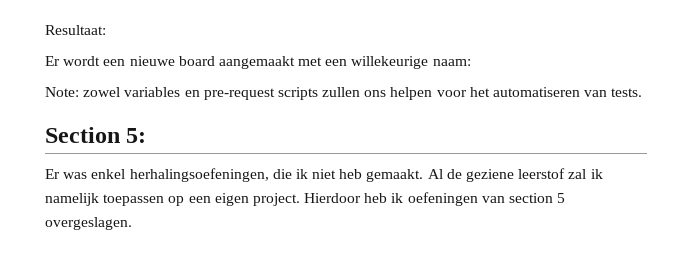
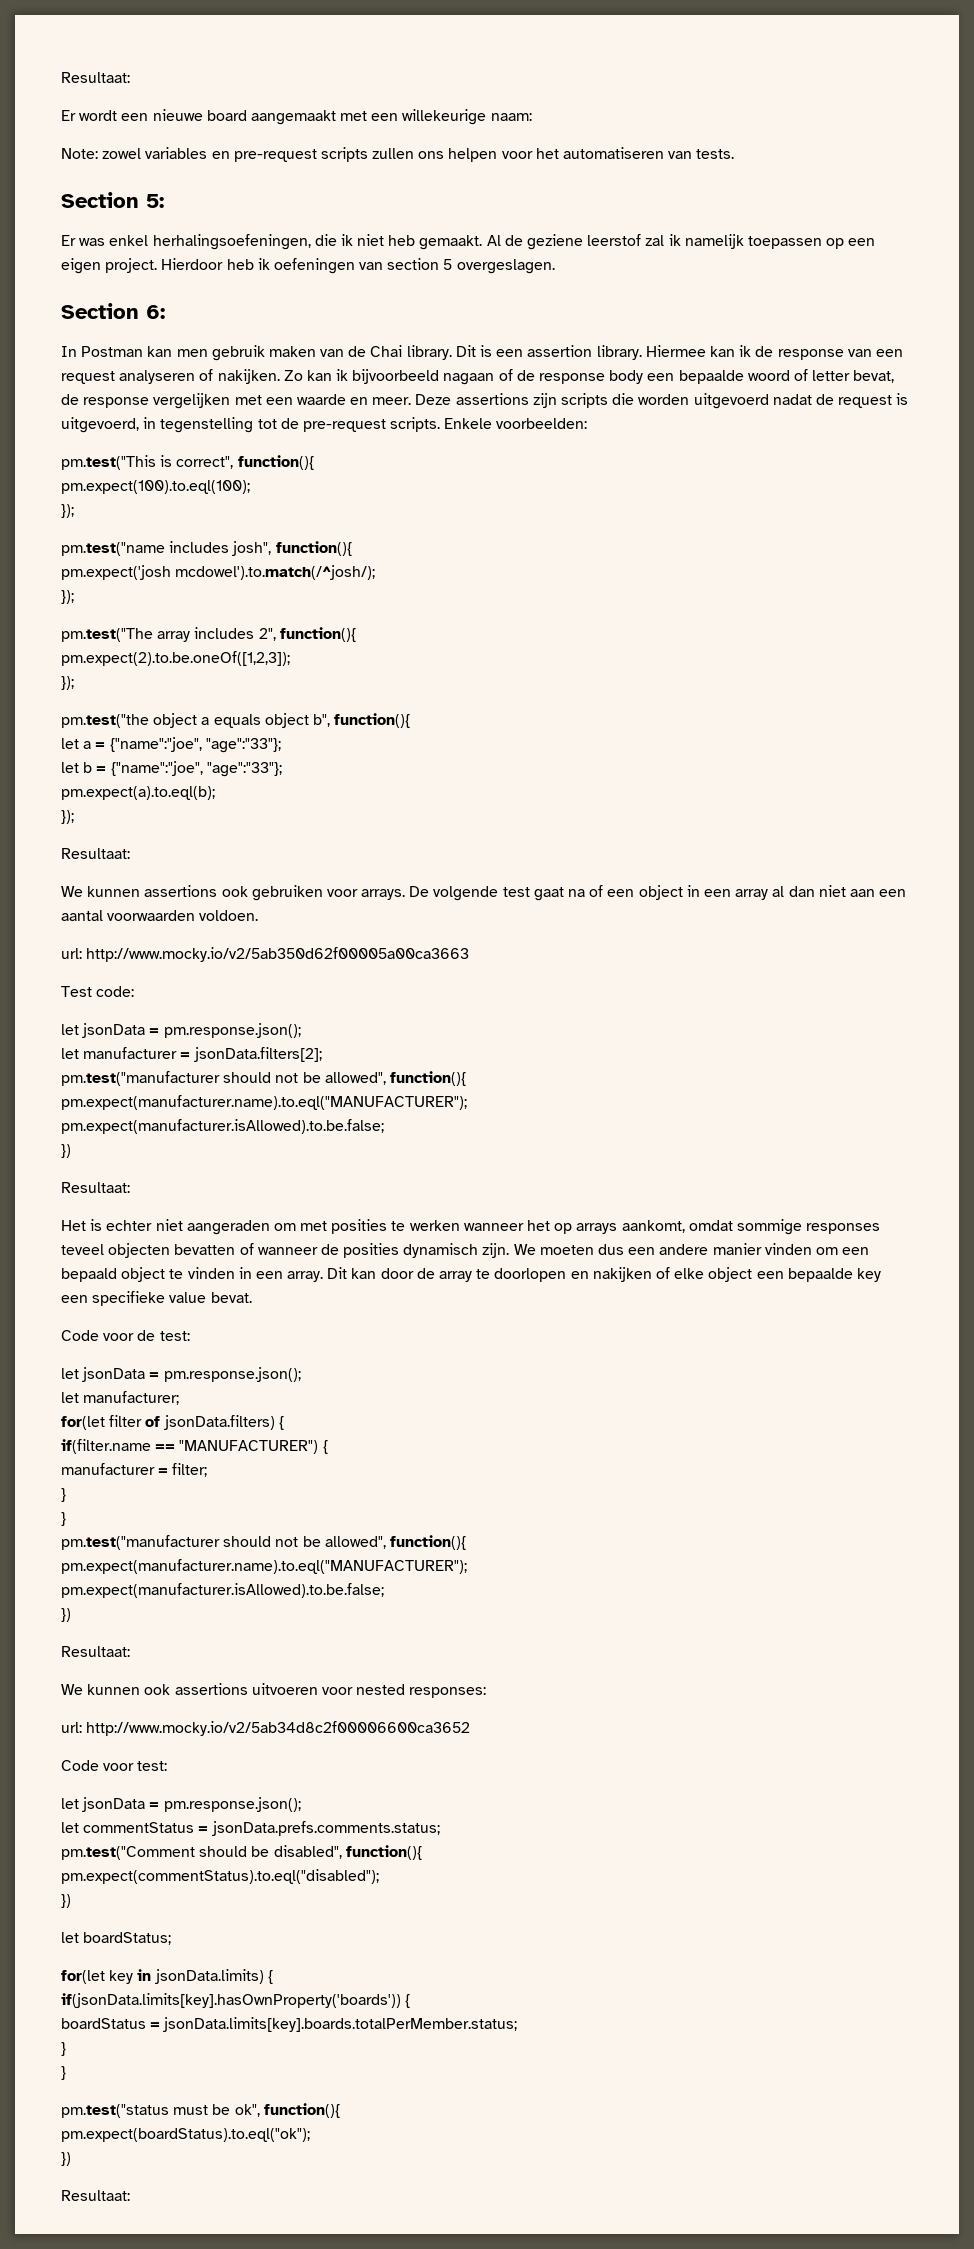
+ Section 6:
+ In Postman kan men gebruik maken van de Chai library. Dit is een assertion library. Hiermee kan ik de response van een request analyseren of nakijken. Zo kan ik bijvoorbeeld nagaan of de response body een bepaalde woord of letter bevat, de response vergelijken met een waarde en meer. Deze assertions zijn scripts die worden uitgevoerd nadat de request is uitgevoerd, in tegenstelling tot de pre-request scripts. Enkele voorbeelden:
+ pm.test("This is correct", function(){
+ pm.expect(100).to.eql(100);
+ });
+ pm.test("name includes josh", function(){
+ pm.expect('josh mcdowel').to.match(/^josh/);
+ });
+ pm.test("The array includes 2", function(){
+ pm.expect(2).to.be.oneOf([1,2,3]);
+ });
+ pm.test("the object a equals object b", function(){
+ let a = {"name":"joe", "age":"33"};
+ let b = {"name":"joe", "age":"33"};
+ pm.expect(a).to.eql(b);
+ });
+ Resultaat:
+ We kunnen assertions ook gebruiken voor arrays. De volgende test gaat na of een object in een array al dan niet aan een aantal voorwaarden voldoen.
+ url: http://www.mocky.io/v2/5ab350d62f00005a00ca3663
+ Test code:
+ let jsonData = pm.response.json();
+ let manufacturer = jsonData.filters[2];
+ pm.test("manufacturer should not be allowed", function(){
+ pm.expect(manufacturer.name).to.eql("MANUFACTURER");
+ pm.expect(manufacturer.isAllowed).to.be.false;
+ })
+ Resultaat:
+ Het is echter niet aangeraden om met posities te werken wanneer het op arrays aankomt, omdat sommige responses teveel objecten bevatten of wanneer de posities dynamisch zijn. We moeten dus een andere manier vinden om een bepaald object te vinden in een array. Dit kan door de array te doorlopen en nakijken of elke object een bepaalde key een specifieke value bevat.
+ Code voor de test:
+ let jsonData = pm.response.json();
+ let manufacturer;
+ for(let filter of jsonData.filters) {
+ if(filter.name == "MANUFACTURER") {
+ manufacturer = filter;
+ }
+ }
+ pm.test("manufacturer should not be allowed", function(){
+ pm.expect(manufacturer.name).to.eql("MANUFACTURER");
+ pm.expect(manufacturer.isAllowed).to.be.false;
+ })
+ Resultaat:
+ We kunnen ook assertions uitvoeren voor nested responses:
+ url: http://www.mocky.io/v2/5ab34d8c2f00006600ca3652
+ Code voor test:
+ let jsonData = pm.response.json();
+ let commentStatus = jsonData.prefs.comments.status;
+ pm.test("Comment should be disabled", function(){
+ pm.expect(commentStatus).to.eql("disabled");
+ })
+ let boardStatus;
+ for(let key in jsonData.limits) {
+ if(jsonData.limits[key].hasOwnProperty('boards')) {
+ boardStatus = jsonData.limits[key].boards.totalPerMember.status;
+ }
+ }
+ pm.test("status must be ok", function(){
+ pm.expect(boardStatus).to.eql("ok");
+ })
+ Resultaat:

